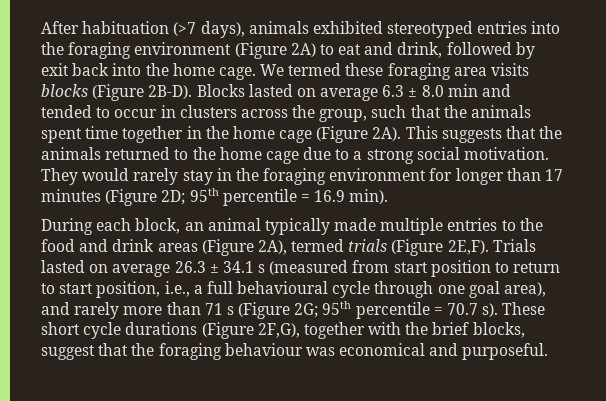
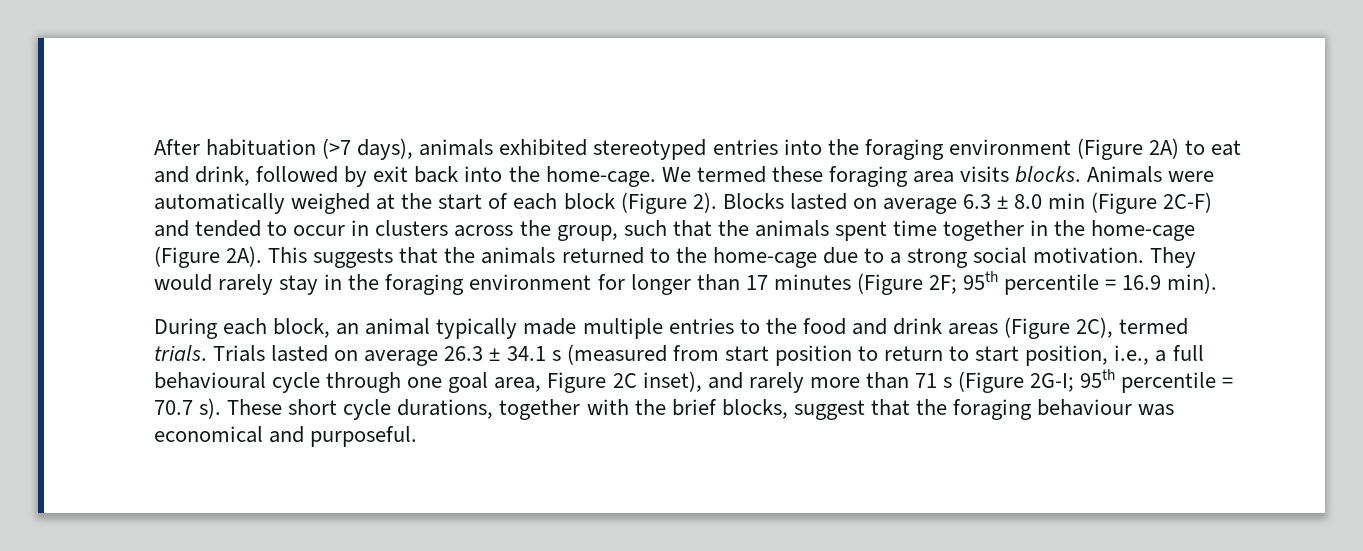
- After habituation (>7 days), animals exhibited stereotyped entries into the foraging environment (Figure 2A) to eat and drink, followed by exit back into the home cage.
+ After habituation (>7 days), animals exhibited stereotyped entries into the foraging environment (Figure 2A) to eat and drink, followed by exit back into the home-cage.
- We termed these foraging area visits blocks (Figure 2B-D).
+ We termed these foraging area visits blocks. Animals were automatically weighed at the start of each block (Figure 2).
- Blocks lasted on average 6.3 ± 8.0 min and tended to occur in clusters across the group, such that the animals spent time together in the home cage (Figure 2A).
+ Blocks lasted on average 6.3 ± 8.0 min (Figure 2C-F) and tended to occur in clusters across the group, such that the animals spent time together in the home-cage (Figure 2A).
- This suggests that the animals returned to the home cage due to a strong social motivation.
+ This suggests that the animals returned to the home-cage due to a strong social motivation.
- They would rarely stay in the foraging environment for longer than 17 minutes (Figure 2D; 95th percentile = 16.9 min).
+ They would rarely stay in the foraging environment for longer than 17 minutes (Figure 2F; 95th percentile = 16.9 min).
- During each block, an animal typically made multiple entries to the food and drink areas (Figure 2A), termed trials (Figure 2E,F).
+ During each block, an animal typically made multiple entries to the food and drink areas (Figure 2C), termed trials.
- Trials lasted on average 26.3 ± 34.1 s (measured from start position to return to start position, i.e., a full behavioural cycle through one goal area), and rarely more than 71 s (Figure 2G; 95th percentile = 70.7 s).
+ Trials lasted on average 26.3 ± 34.1 s (measured from start position to return to start position, i.e., a full behavioural cycle through one goal area, Figure 2C inset), and rarely more than 71 s (Figure 2G-I; 95th percentile = 70.7 s).
- These short cycle durations (Figure 2F,G), together with the brief blocks, suggest that the foraging behaviour was economical and purposeful.
+ These short cycle durations, together with the brief blocks, suggest that the foraging behaviour was economical and purposeful.

